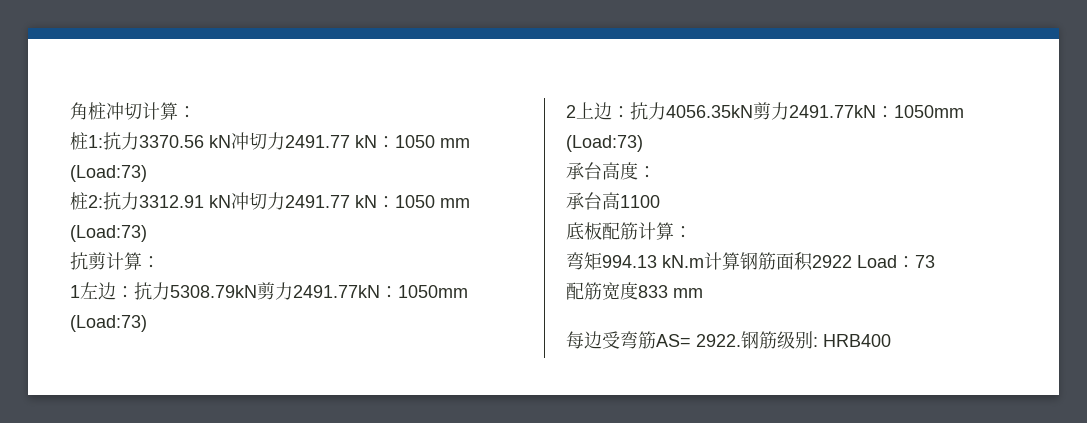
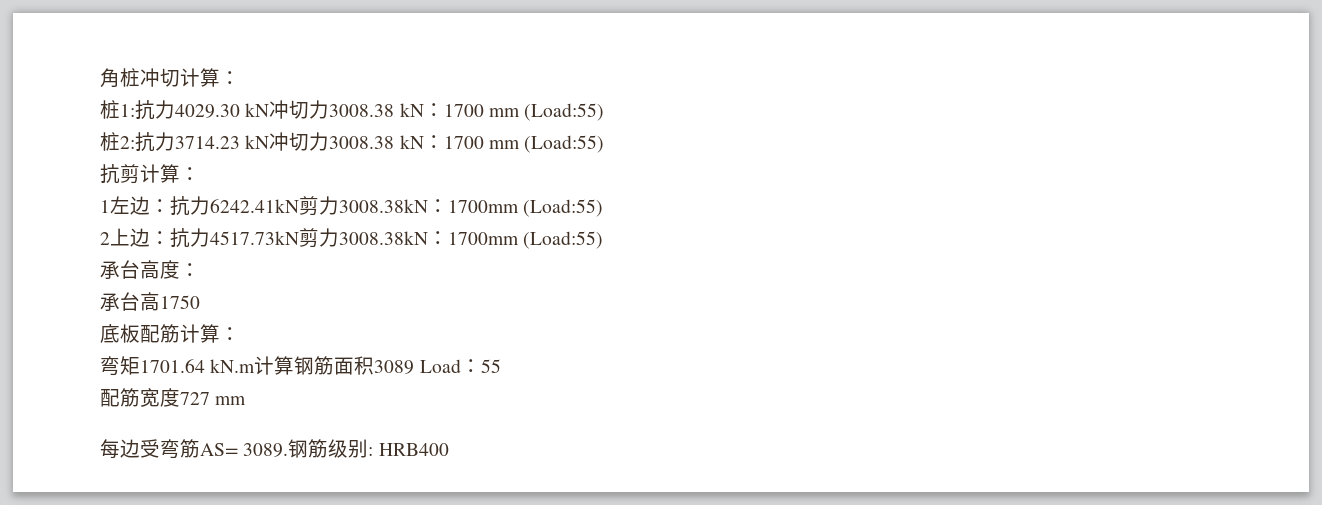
- 桩1:抗力3370.56 kN冲切力2491.77 kN：1050 mm (Load:73)
+ 桩1:抗力4029.30 kN冲切力3008.38 kN：1700 mm (Load:55)
- 桩2:抗力3312.91 kN冲切力2491.77 kN：1050 mm (Load:73)
+ 桩2:抗力3714.23 kN冲切力3008.38 kN：1700 mm (Load:55)
- 1左边：抗力5308.79kN剪力2491.77kN：1050mm (Load:73)
- 2上边：抗力4056.35kN剪力2491.77kN：1050mm (Load:73)
+ 1左边：抗力6242.41kN剪力3008.38kN：1700mm (Load:55)
+ 2上边：抗力4517.73kN剪力3008.38kN：1700mm (Load:55)
- 承台高1100
+ 承台高1750
- 弯矩994.13 kN.m计算钢筋面积2922 Load：73
+ 弯矩1701.64 kN.m计算钢筋面积3089 Load：55
- 配筋宽度833 mm
+ 配筋宽度727 mm
- 每边受弯筋AS= 2922.
+ 每边受弯筋AS= 3089.

